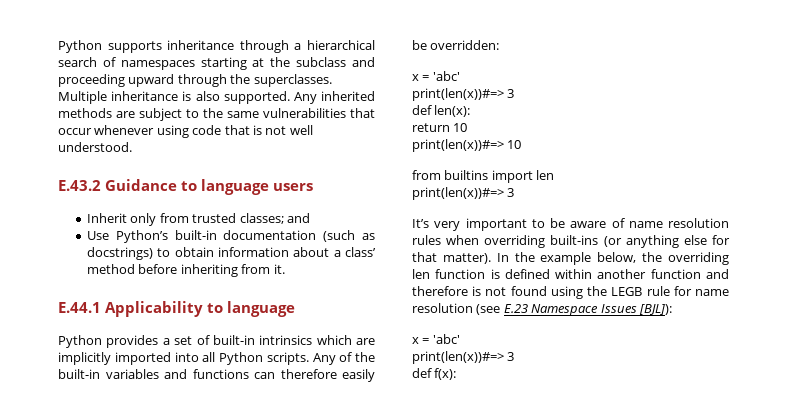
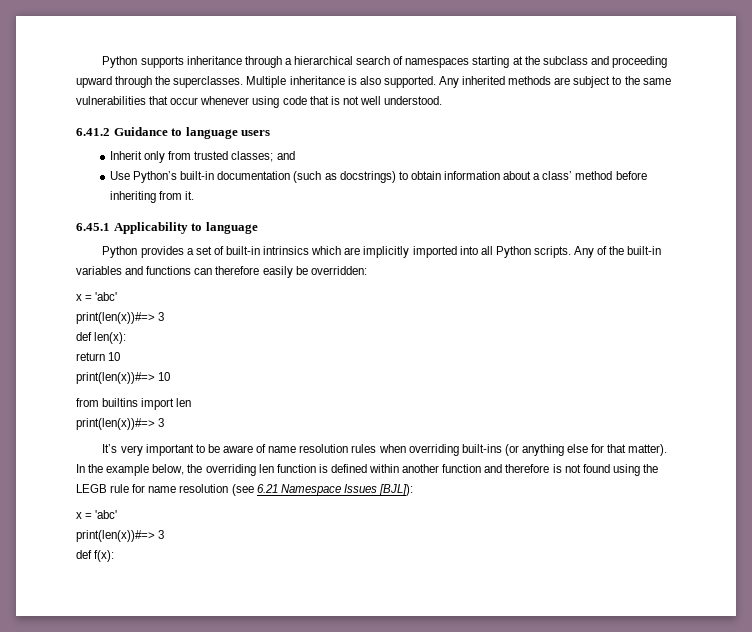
- E.43.2 Guidance to language users
+ 6.41.2 Guidance to language users
- E.44.1 Applicability to language
+ 6.45.1 Applicability to language
- In the example below, the overriding len function is defined within another function and therefore is not found using the LEGB rule for name resolution (see E.23 Namespace Issues [BJL]):
+ In the example below, the overriding len function is defined within another function and therefore is not found using the LEGB rule for name resolution (see 6.21 Namespace Issues [BJL]):

